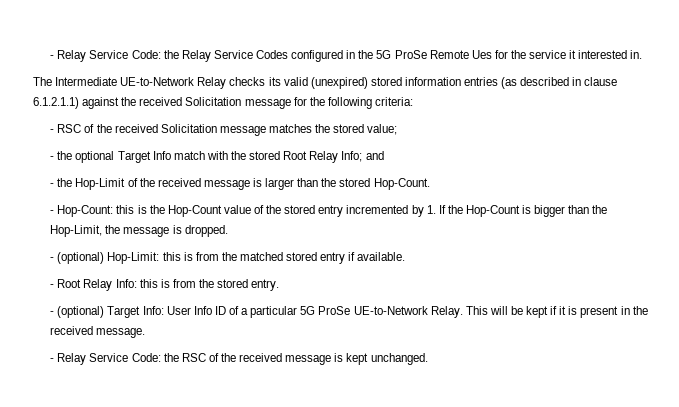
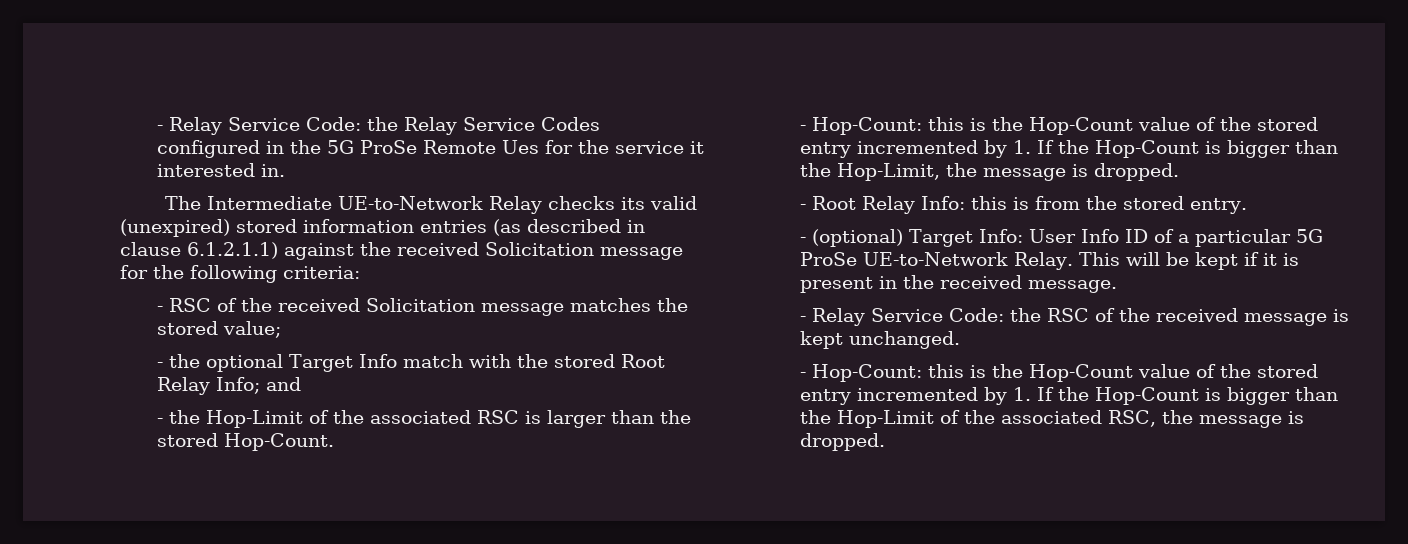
- - the Hop-Limit of the received message is larger than the stored Hop-Count.
+ - the Hop-Limit of the associated RSC is larger than the stored Hop-Count.
- - (optional) Hop-Limit: this is from the matched stored entry if available.
+ - Hop-Count: this is the Hop-Count value of the stored entry incremented by 1. If the Hop-Count is bigger than the Hop-Limit of the associated RSC, the message is dropped.

